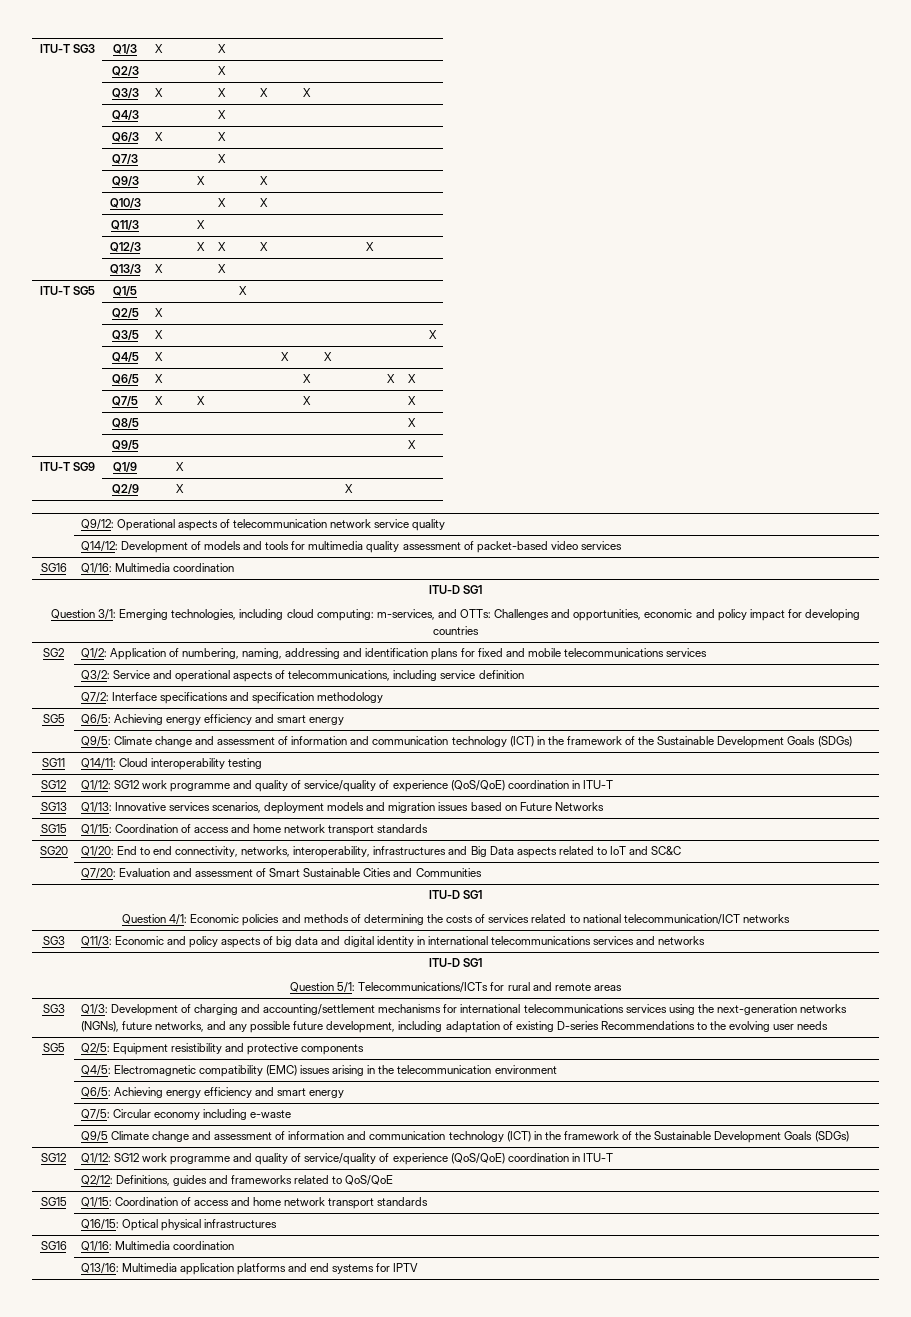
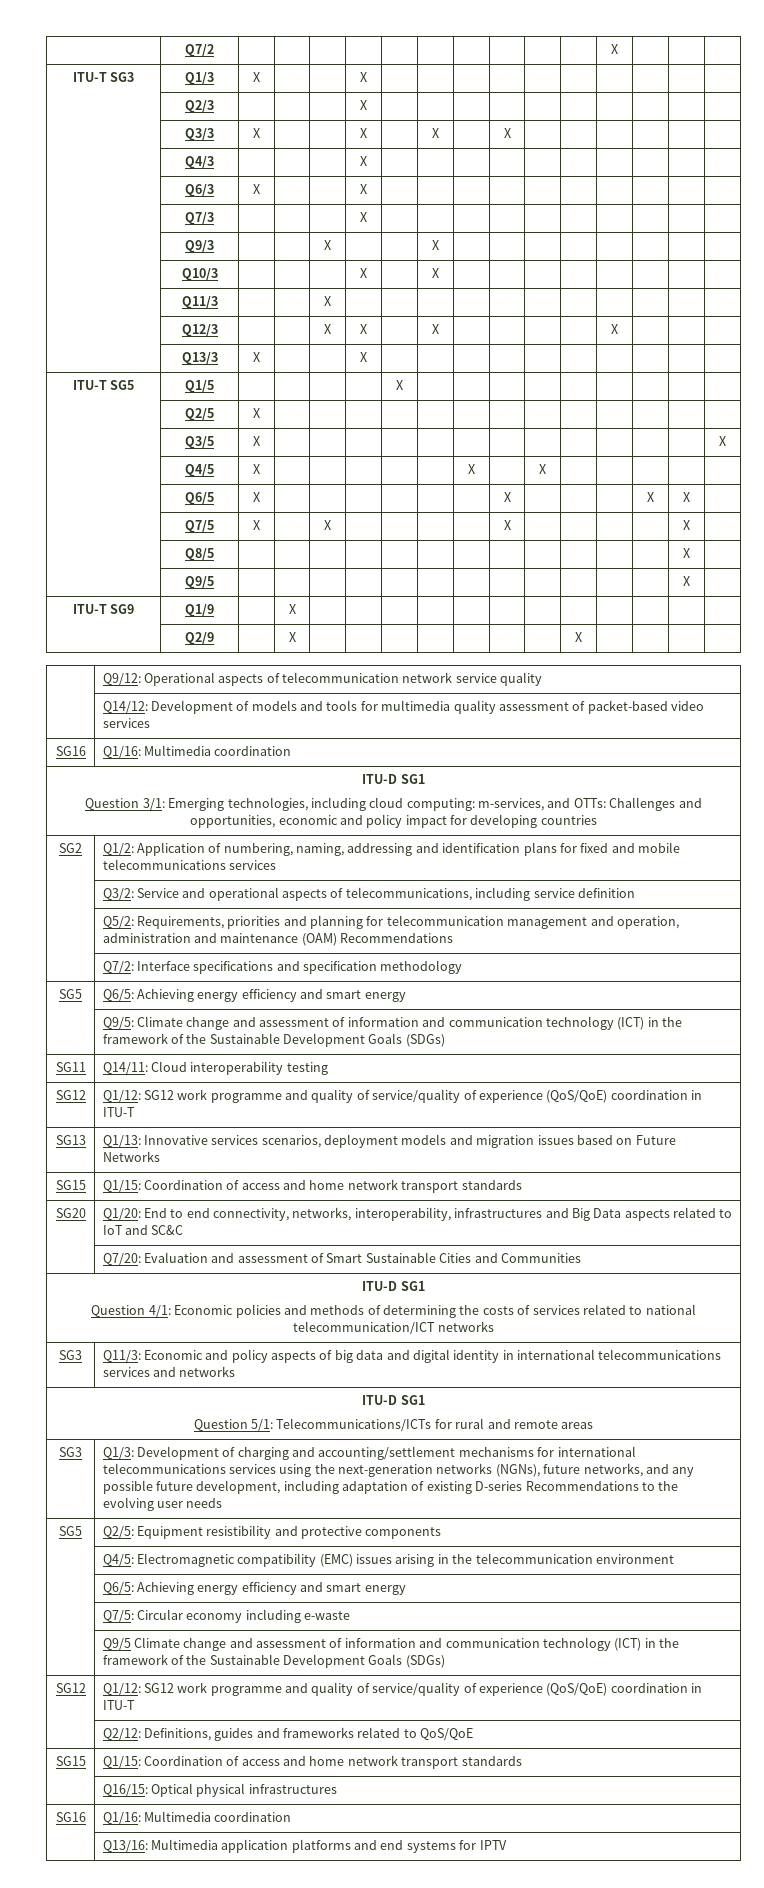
+ | Q7/2 | | | | | | | | | | | X | | |
+ | Q5/2: Requirements, priorities and planning for telecommunication management and operation, administration and maintenance (OAM) Recommendations

